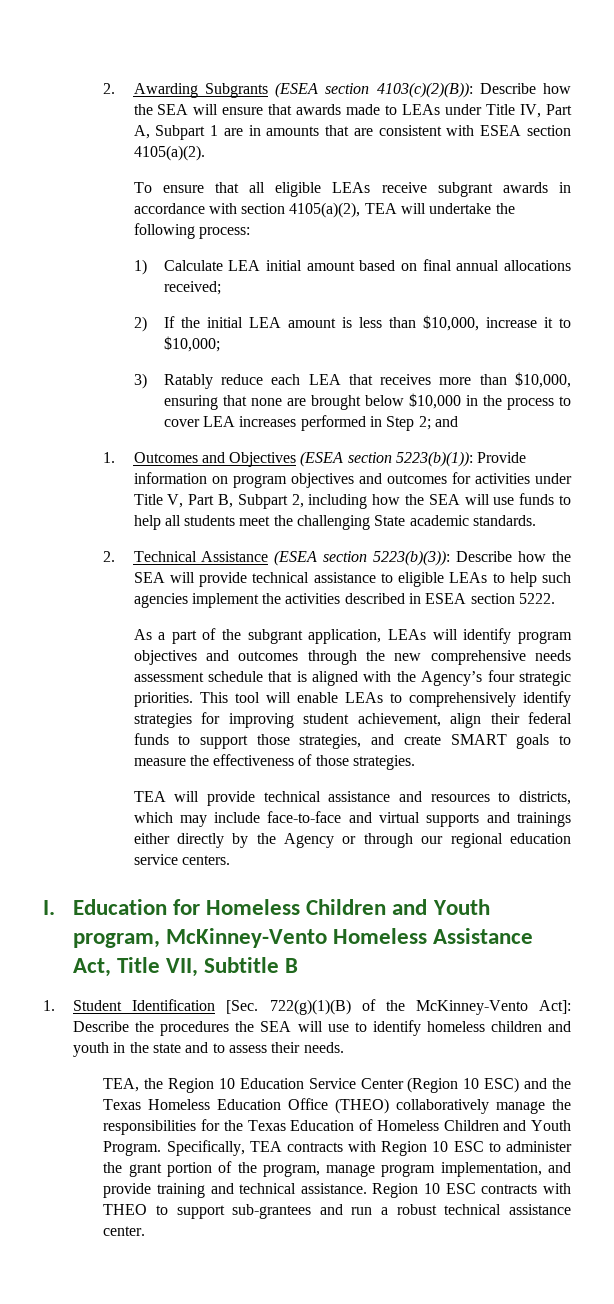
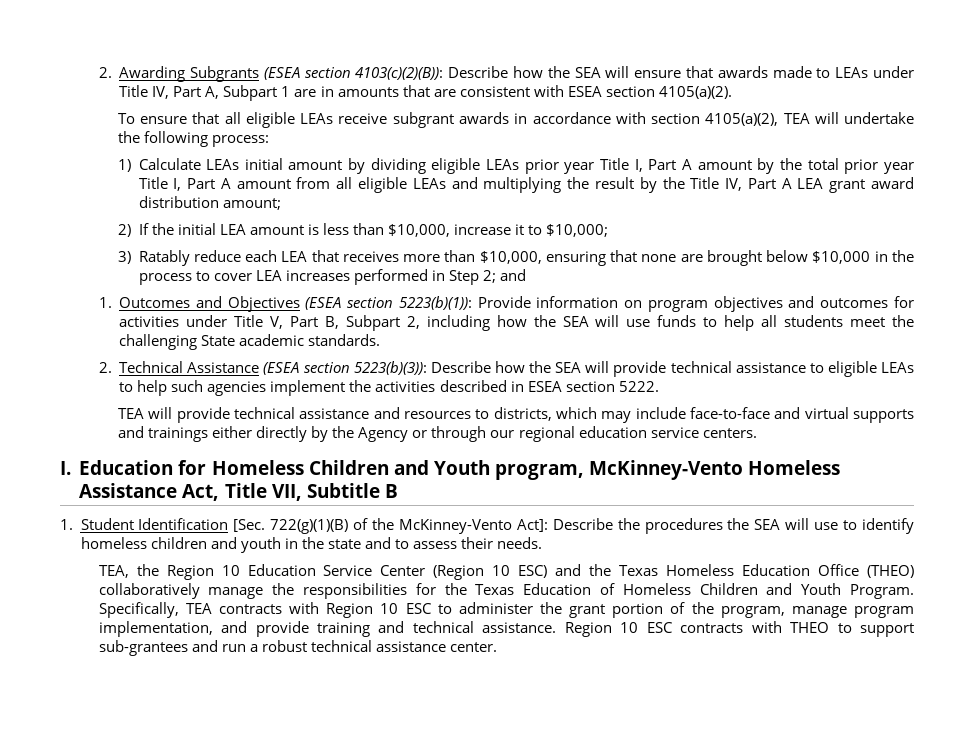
- 1) Calculate LEA initial amount based on final annual allocations received;
+ 1) Calculate LEAs initial amount by dividing eligible LEAs prior year Title I, Part A amount by the total prior year Title I, Part A amount from all eligible LEAs and multiplying the result by the Title IV, Part A LEA grant award distribution amount;
- As a part of the subgrant application, LEAs will identify program objectives and outcomes through the new comprehensive needs assessment schedule that is aligned with the Agency’s four strategic priorities. This tool will enable LEAs to comprehensively identify strategies for improving student achievement, align their federal funds to support those strategies, and create SMART goals to measure the effectiveness of those strategies.

